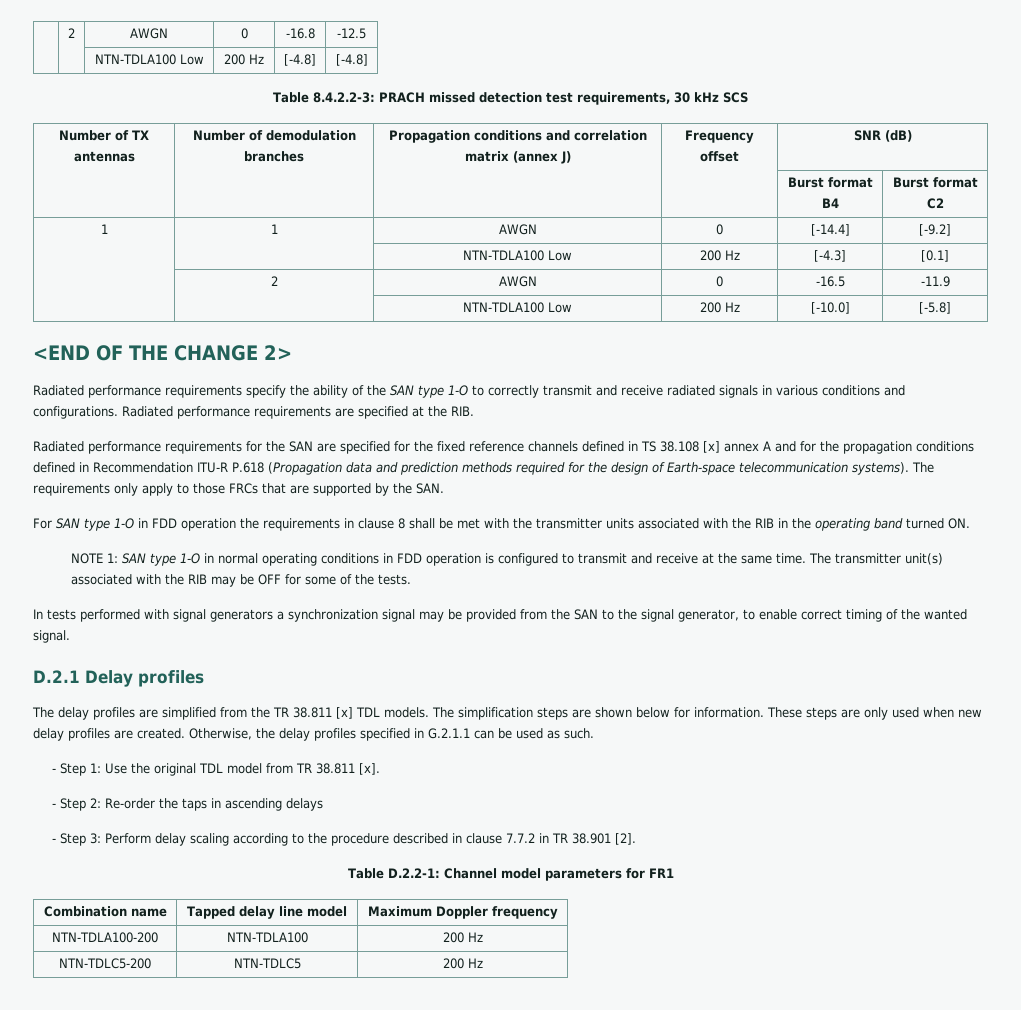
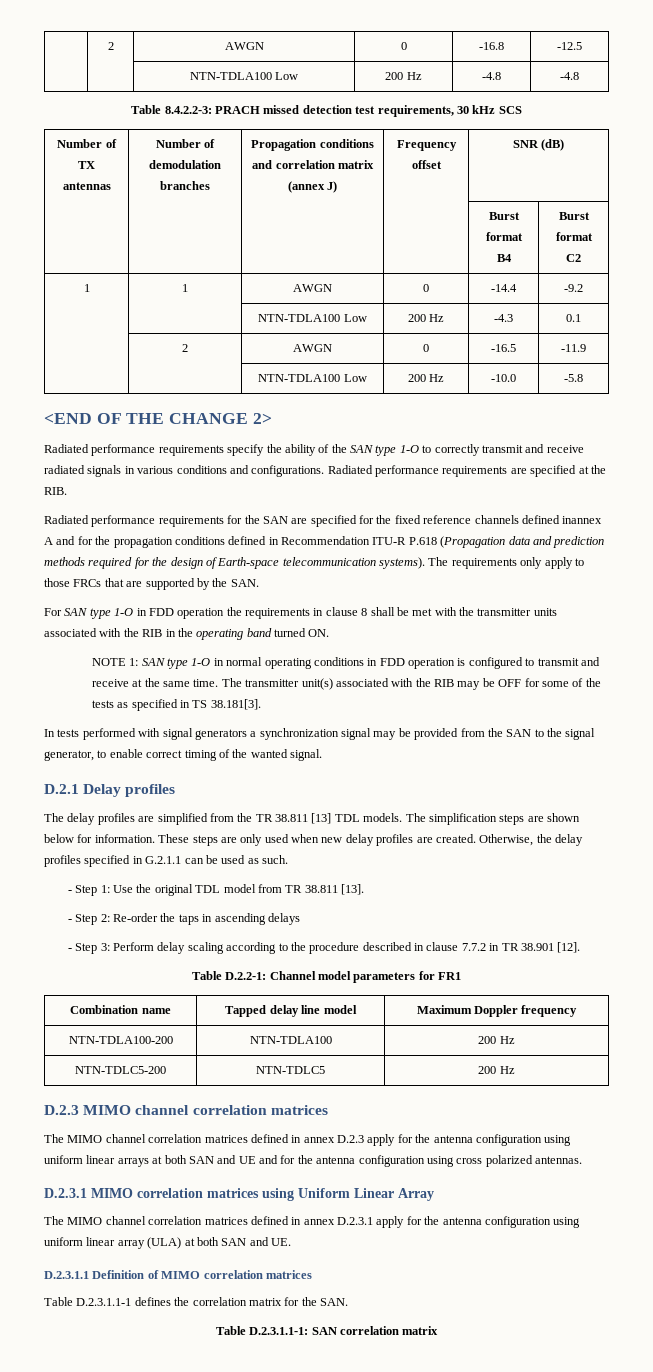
- | | NTN-TDLA100 Low | 200 Hz | [-4.8] | [-4.8]
+ | | NTN-TDLA100 Low | 200 Hz | -4.8 | -4.8
- 1 | 1 | AWGN | 0 | [-14.4] | [-9.2]
- | | NTN-TDLA100 Low | 200 Hz | [-4.3] | [0.1]
+ 1 | 1 | AWGN | 0 | -14.4 | -9.2
+ | | NTN-TDLA100 Low | 200 Hz | -4.3 | 0.1
- | | NTN-TDLA100 Low | 200 Hz | [-10.0] | [-5.8]
+ | | NTN-TDLA100 Low | 200 Hz | -10.0 | -5.8
- Radiated performance requirements for the SAN are specified for the fixed reference channels defined in TS 38.108 [x] annex A and for the propagation conditions defined in Recommendation ITU-R P.618 (Propagation data and prediction methods required for the design of Earth-space telecommunication systems).
+ Radiated performance requirements for the SAN are specified for the fixed reference channels defined inannex A and for the propagation conditions defined in Recommendation ITU-R P.618 (Propagation data and prediction methods required for the design of Earth-space telecommunication systems).
- The transmitter unit(s) associated with the RIB may be OFF for some of the tests.
+ The transmitter unit(s) associated with the RIB may be OFF for some of the tests as specified in TS 38.181[3].
- The delay profiles are simplified from the TR 38.811 [x] TDL models.
+ The delay profiles are simplified from the TR 38.811 [13] TDL models.
- - Step 1: Use the original TDL model from TR 38.811 [x].
+ - Step 1: Use the original TDL model from TR 38.811 [13].
- - Step 3: Perform delay scaling according to the procedure described in clause 7.7.2 in TR 38.901 [2].
+ - Step 3: Perform delay scaling according to the procedure described in clause 7.7.2 in TR 38.901 [12].
+ D.2.3 MIMO channel correlation matrices
+ The MIMO channel correlation matrices defined in annex D.2.3 apply for the antenna configuration using uniform linear arrays at both SAN and UE and for the antenna configuration using cross polarized antennas.
+ D.2.3.1 MIMO correlation matrices using Uniform Linear Array
+ The MIMO channel correlation matrices defined in annex D.2.3.1 apply for the antenna configuration using uniform linear array (ULA) at both SAN and UE.
+ D.2.3.1.1 Definition of MIMO correlation matrices
+ Table D.2.3.1.1-1 defines the correlation matrix for the SAN.
+ Table D.2.3.1.1-1: SAN correlation matrix

